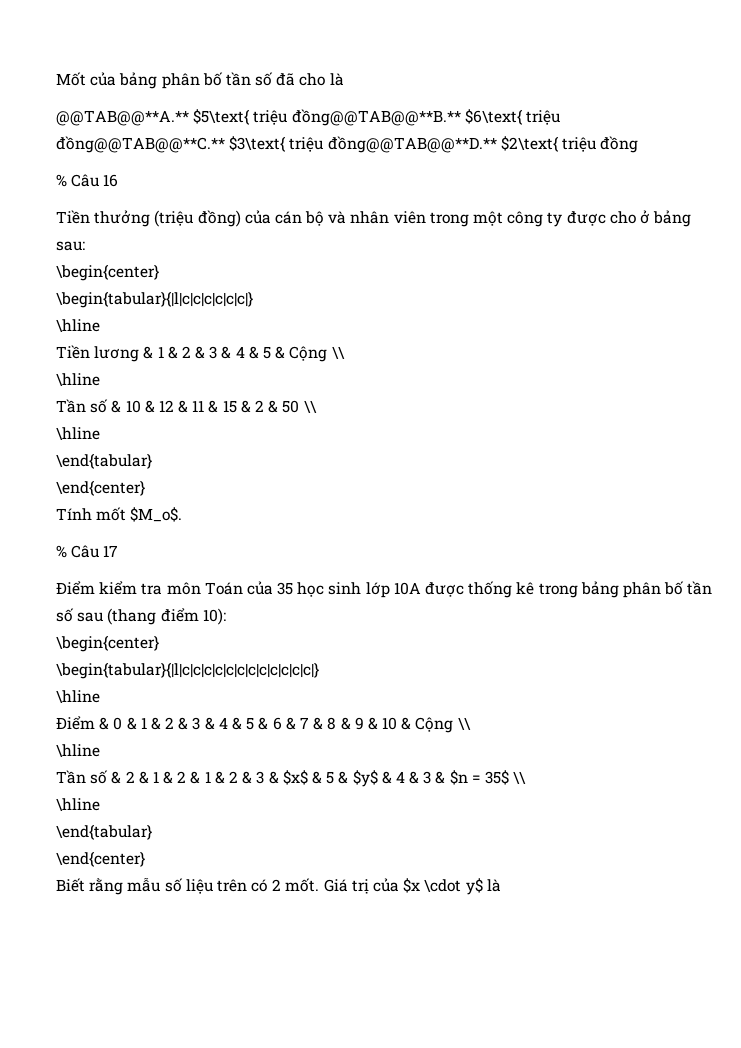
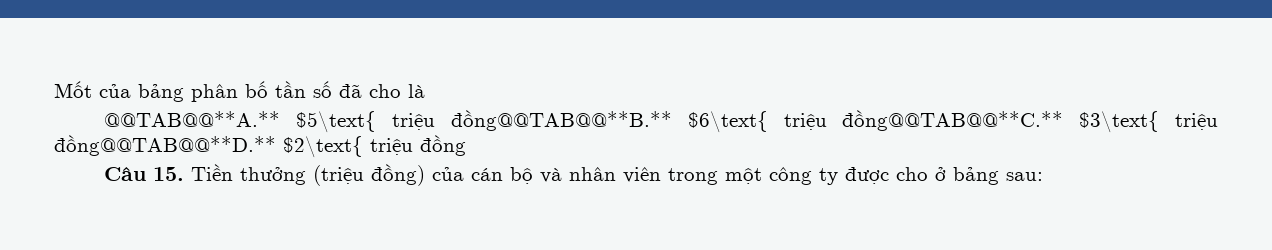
- % Câu 16
- Tiền thưởng (triệu đồng) của cán bộ và nhân viên trong một công ty được cho ở bảng sau:
- \begin{center}
- \begin{tabular}{|l|c|c|c|c|c|c|}
- \hline
- Tiền lương & 1 & 2 & 3 & 4 & 5 & Cộng \\
- \hline
- Tần số & 10 & 12 & 11 & 15 & 2 & 50 \\
- \hline
- \end{tabular}
- \end{center}
- Tính mốt $M_o$.
- % Câu 17
- Điểm kiểm tra môn Toán của 35 học sinh lớp 10A được thống kê trong bảng phân bố tần số sau (thang điểm 10):
- \begin{center}
- \begin{tabular}{|l|c|c|c|c|c|c|c|c|c|c|c|c|}
- \hline
- Điểm & 0 & 1 & 2 & 3 & 4 & 5 & 6 & 7 & 8 & 9 & 10 & Cộng \\
- \hline
- Tần số & 2 & 1 & 2 & 1 & 2 & 3 & $x$ & 5 & $y$ & 4 & 3 & $n = 35$ \\
- \hline
- \end{tabular}
- \end{center}
- Biết rằng mẫu số liệu trên có 2 mốt. Giá trị của $x \cdot y$ là
+ Câu 15. Tiền thưởng (triệu đồng) của cán bộ và nhân viên trong một công ty được cho ở bảng sau:

